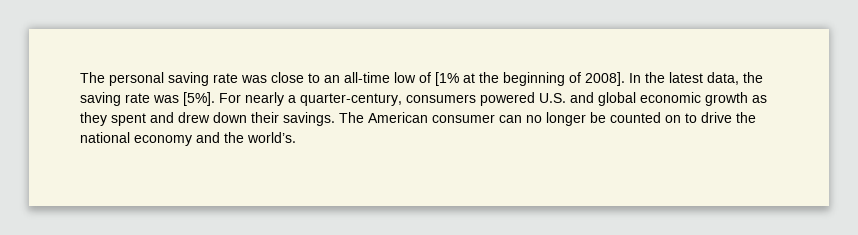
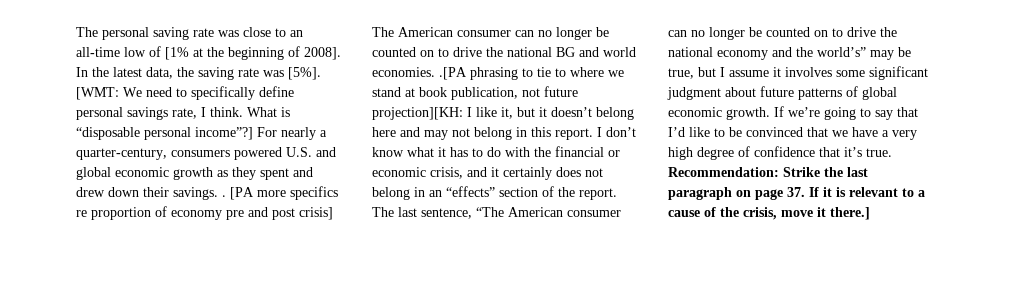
+ [WMT: We need to specifically define personal savings rate, I think. What is “disposable personal income”?]
- For nearly a quarter-century, consumers powered U.S. and global economic growth as they spent and drew down their savings. The American consumer can no longer be counted on to drive the national economy and the world’s.
+ For nearly a quarter-century, consumers powered U.S. and global economic growth as they spent and drew down their savings. . [PA more specifics re proportion of economy pre and post crisis] The American consumer can no longer be counted on to drive the national BG and world economies. .[PA phrasing to tie to where we stand at book publication, not future projection][KH: I like it, but it doesn’t belong here and may not belong in this report. I don’t know what it has to do with the financial or economic crisis, and it certainly does not belong in an “effects” section of the report. The last sentence, “The American consumer can no longer be counted on to drive the national economy and the world’s” may be true, but I assume it involves some significant judgment about future patterns of global economic growth. If we’re going to say that I’d like to be convinced that we have a very high degree of confidence that it’s true. Recommendation: Strike the last paragraph on page 37. If it is relevant to a cause of the crisis, move it there.]

